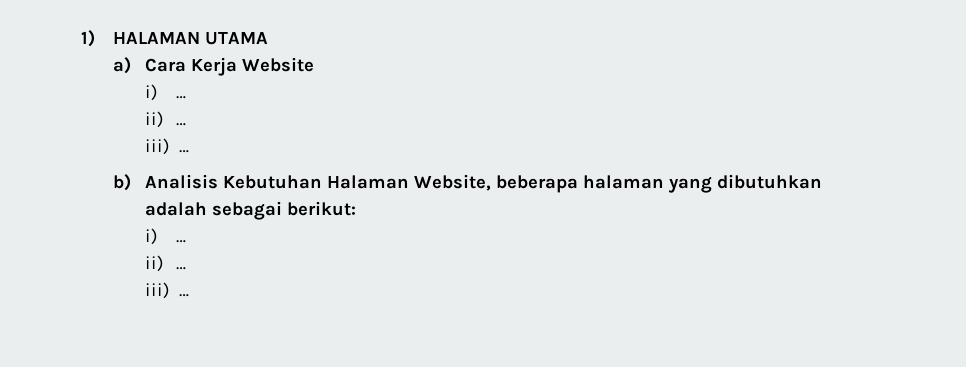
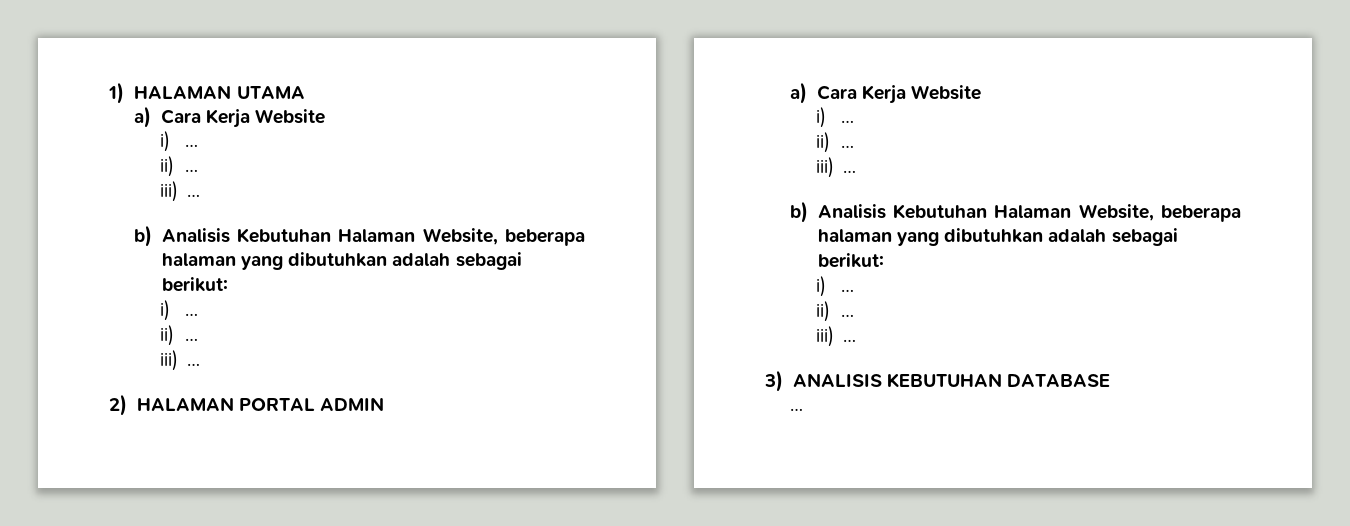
+ 2) HALAMAN PORTAL ADMIN
+ a) Cara Kerja Website
+ i) …
+ ii) …
+ iii) …
+ b) Analisis Kebutuhan Halaman Website, beberapa halaman yang dibutuhkan adalah sebagai berikut:
+ i) …
+ ii) …
+ iii) …
+ 3) ANALISIS KEBUTUHAN DATABASE
+ …

